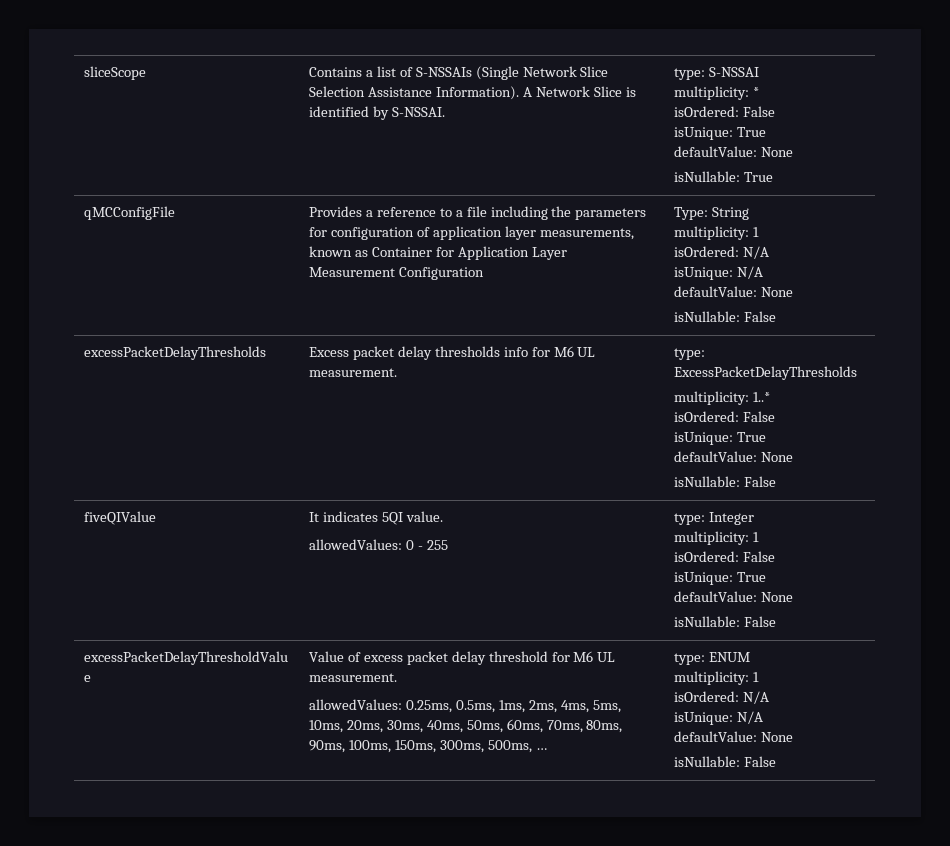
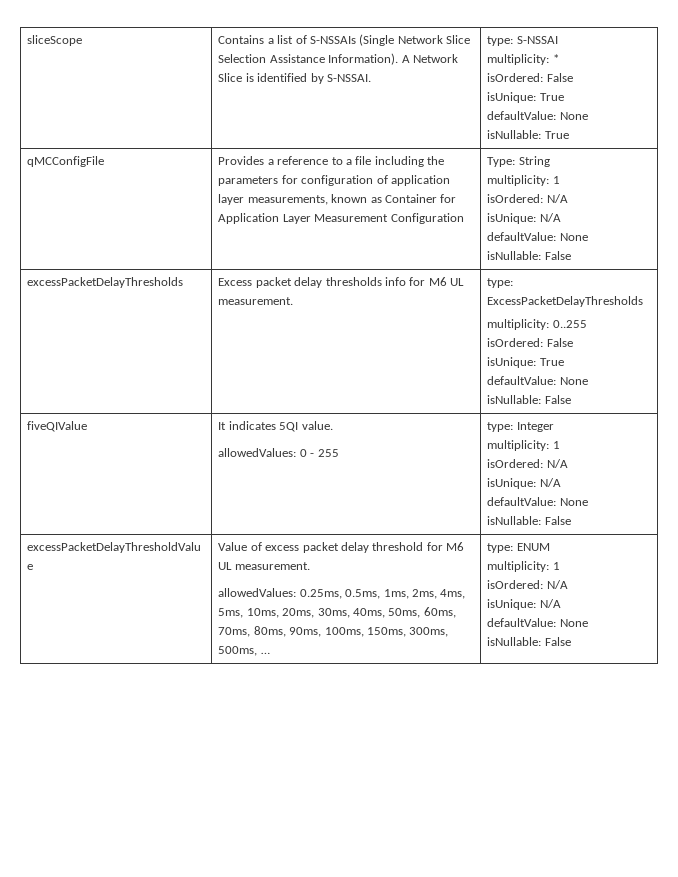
  excessPacketDelayThresholds | Excess packet delay thresholds info for M6 UL measurement. | type: ExcessPacketDelayThresholds
- multiplicity: 1..*
+ multiplicity: 0..255
  fiveQIValue | It indicates 5QI value.
  allowedValues: 0 - 255 | type: Integer
  multiplicity: 1
- isOrdered: False
- isUnique: True
+ isOrdered: N/A
+ isUnique: N/A

